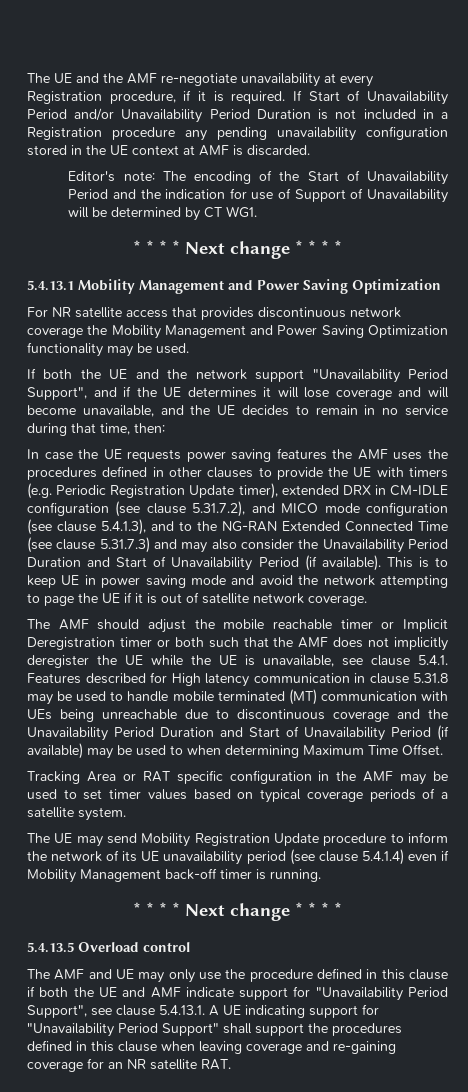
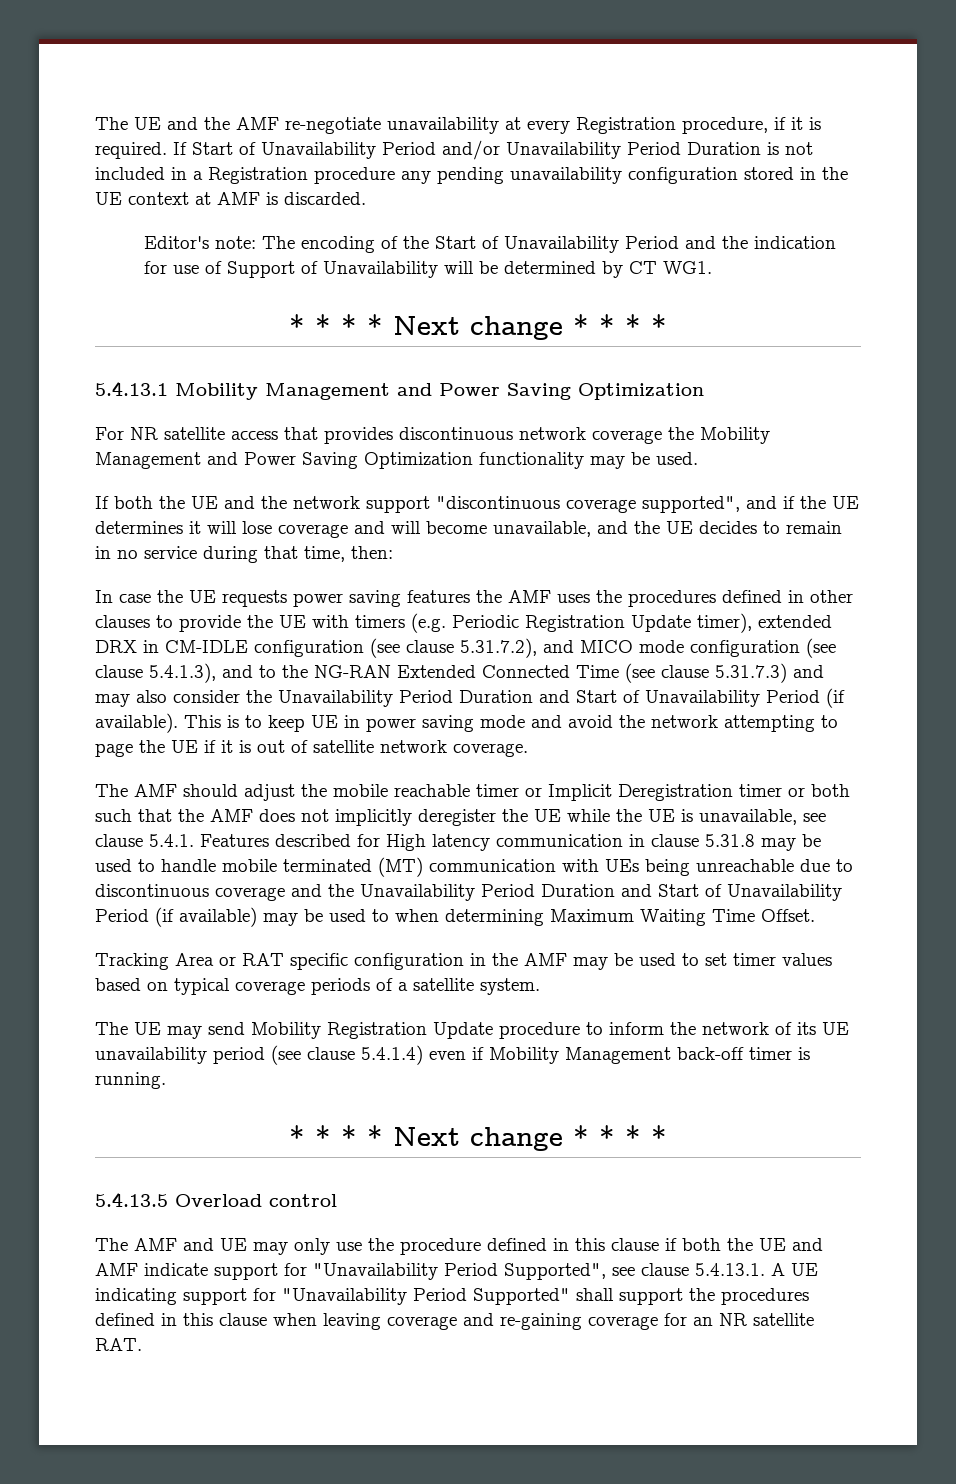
- If both the UE and the network support "Unavailability Period Support", and if the UE determines it will lose coverage and will become unavailable, and the UE decides to remain in no service during that time, then:
+ If both the UE and the network support "discontinuous coverage supported", and if the UE determines it will lose coverage and will become unavailable, and the UE decides to remain in no service during that time, then:
- The AMF should adjust the mobile reachable timer or Implicit Deregistration timer or both such that the AMF does not implicitly deregister the UE while the UE is unavailable, see clause 5.4.1. Features described for High latency communication in clause 5.31.8 may be used to handle mobile terminated (MT) communication with UEs being unreachable due to discontinuous coverage and the Unavailability Period Duration and Start of Unavailability Period (if available) may be used to when determining Maximum Time Offset.
+ The AMF should adjust the mobile reachable timer or Implicit Deregistration timer or both such that the AMF does not implicitly deregister the UE while the UE is unavailable, see clause 5.4.1. Features described for High latency communication in clause 5.31.8 may be used to handle mobile terminated (MT) communication with UEs being unreachable due to discontinuous coverage and the Unavailability Period Duration and Start of Unavailability Period (if available) may be used to when determining Maximum Waiting Time Offset.
- The AMF and UE may only use the procedure defined in this clause if both the UE and AMF indicate support for "Unavailability Period Support", see clause 5.4.13.1. A UE indicating support for "Unavailability Period Support" shall support the procedures defined in this clause when leaving coverage and re-gaining coverage for an NR satellite RAT.
+ The AMF and UE may only use the procedure defined in this clause if both the UE and AMF indicate support for "Unavailability Period Supported", see clause 5.4.13.1. A UE indicating support for "Unavailability Period Supported" shall support the procedures defined in this clause when leaving coverage and re-gaining coverage for an NR satellite RAT.

